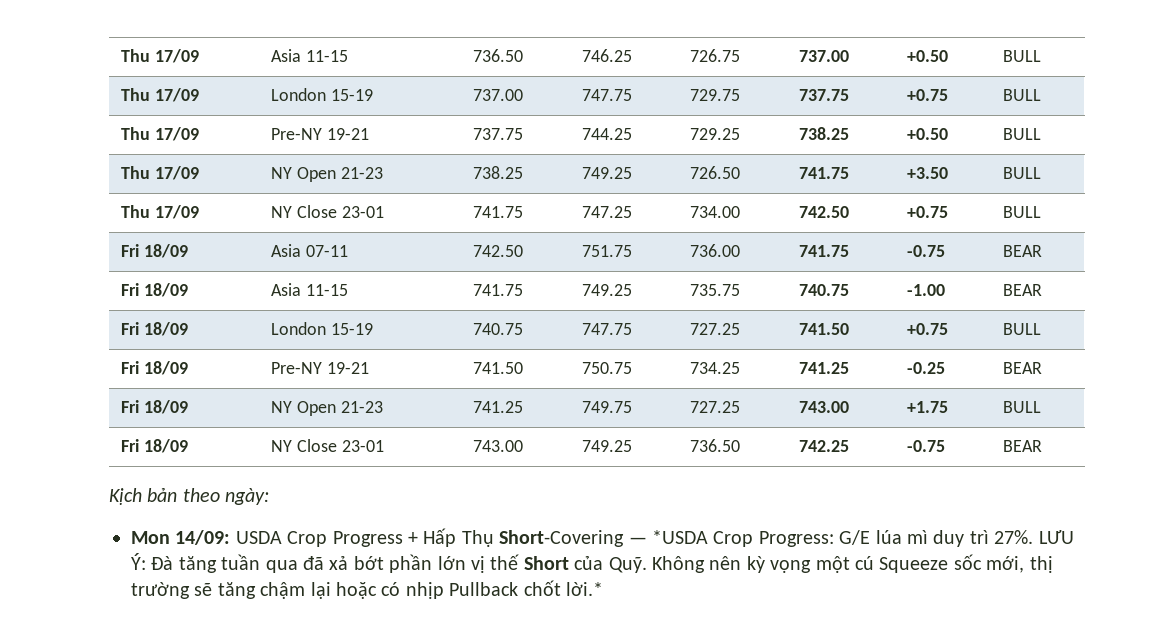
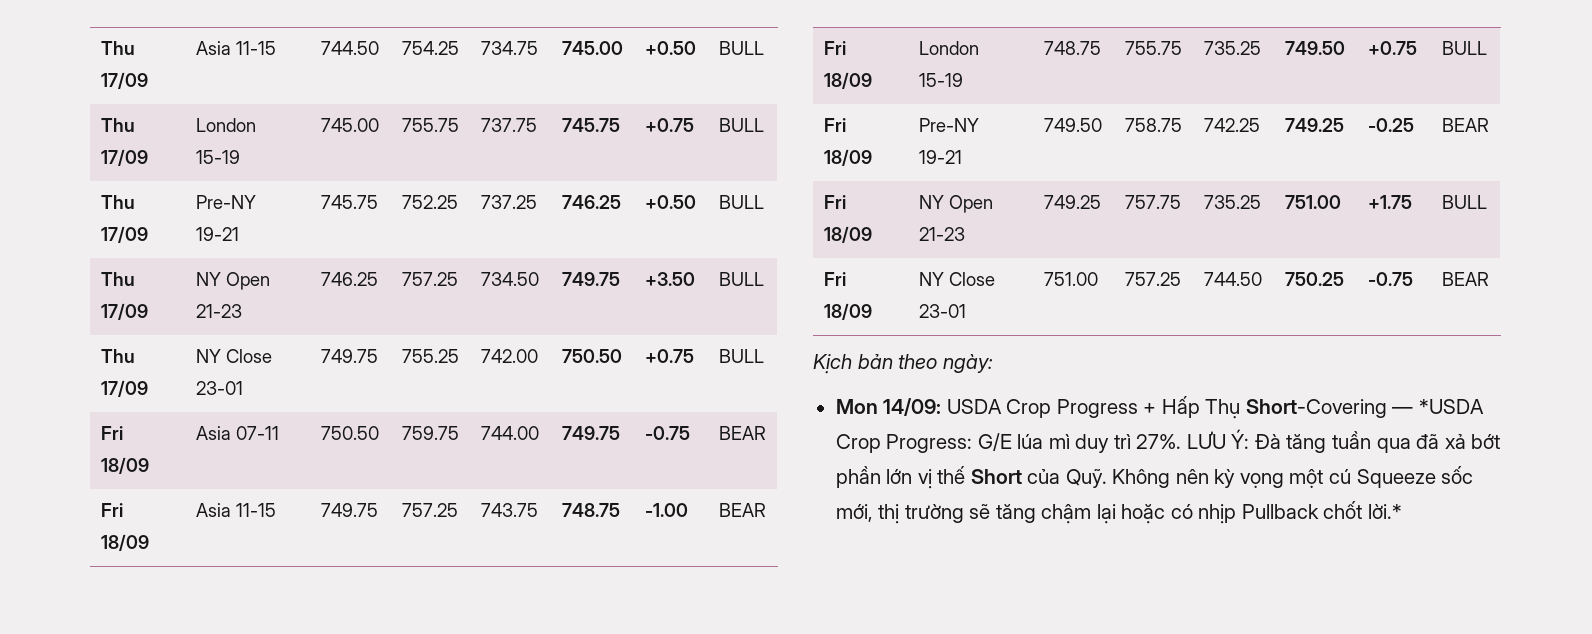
- Thu 17/09 | Asia 11-15 | 736.50 | 746.25 | 726.75 | 737.00 | +0.50 | BULL
+ Thu 17/09 | Asia 11-15 | 744.50 | 754.25 | 734.75 | 745.00 | +0.50 | BULL
- Thu 17/09 | London 15-19 | 737.00 | 747.75 | 729.75 | 737.75 | +0.75 | BULL
+ Thu 17/09 | London 15-19 | 745.00 | 755.75 | 737.75 | 745.75 | +0.75 | BULL
- Thu 17/09 | Pre-NY 19-21 | 737.75 | 744.25 | 729.25 | 738.25 | +0.50 | BULL
+ Thu 17/09 | Pre-NY 19-21 | 745.75 | 752.25 | 737.25 | 746.25 | +0.50 | BULL
- Thu 17/09 | NY Open 21-23 | 738.25 | 749.25 | 726.50 | 741.75 | +3.50 | BULL
+ Thu 17/09 | NY Open 21-23 | 746.25 | 757.25 | 734.50 | 749.75 | +3.50 | BULL
- Thu 17/09 | NY Close 23-01 | 741.75 | 747.25 | 734.00 | 742.50 | +0.75 | BULL
+ Thu 17/09 | NY Close 23-01 | 749.75 | 755.25 | 742.00 | 750.50 | +0.75 | BULL
- Fri 18/09 | Asia 07-11 | 742.50 | 751.75 | 736.00 | 741.75 | -0.75 | BEAR
+ Fri 18/09 | Asia 07-11 | 750.50 | 759.75 | 744.00 | 749.75 | -0.75 | BEAR
- Fri 18/09 | Asia 11-15 | 741.75 | 749.25 | 735.75 | 740.75 | -1.00 | BEAR
+ Fri 18/09 | Asia 11-15 | 749.75 | 757.25 | 743.75 | 748.75 | -1.00 | BEAR
- Fri 18/09 | London 15-19 | 740.75 | 747.75 | 727.25 | 741.50 | +0.75 | BULL
+ Fri 18/09 | London 15-19 | 748.75 | 755.75 | 735.25 | 749.50 | +0.75 | BULL
- Fri 18/09 | Pre-NY 19-21 | 741.50 | 750.75 | 734.25 | 741.25 | -0.25 | BEAR
+ Fri 18/09 | Pre-NY 19-21 | 749.50 | 758.75 | 742.25 | 749.25 | -0.25 | BEAR
- Fri 18/09 | NY Open 21-23 | 741.25 | 749.75 | 727.25 | 743.00 | +1.75 | BULL
+ Fri 18/09 | NY Open 21-23 | 749.25 | 757.75 | 735.25 | 751.00 | +1.75 | BULL
- Fri 18/09 | NY Close 23-01 | 743.00 | 749.25 | 736.50 | 742.25 | -0.75 | BEAR
+ Fri 18/09 | NY Close 23-01 | 751.00 | 757.25 | 744.50 | 750.25 | -0.75 | BEAR

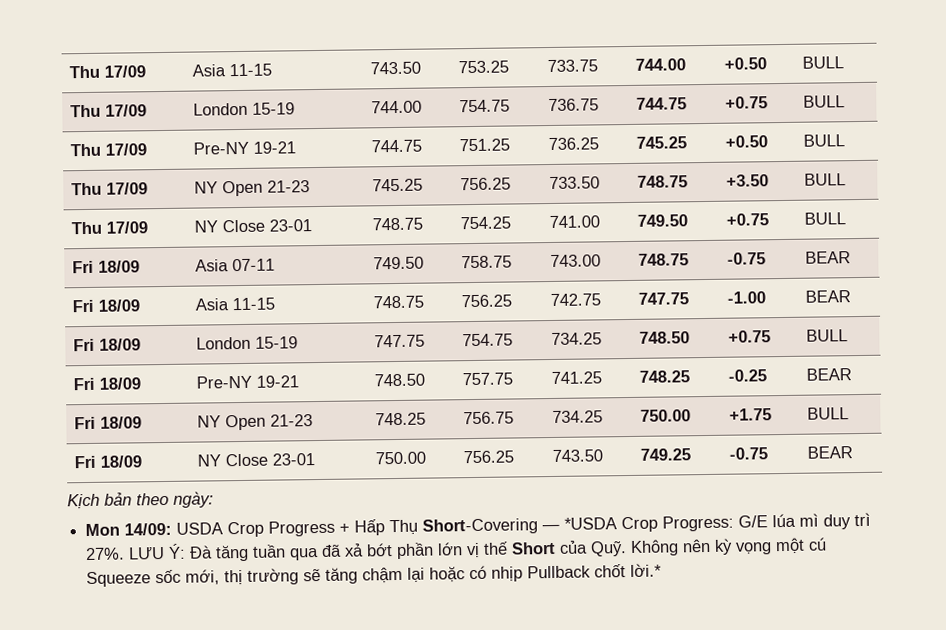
- Thu 17/09 | Asia 11-15 | 744.50 | 754.25 | 734.75 | 745.00 | +0.50 | BULL
+ Thu 17/09 | Asia 11-15 | 743.50 | 753.25 | 733.75 | 744.00 | +0.50 | BULL
- Thu 17/09 | London 15-19 | 745.00 | 755.75 | 737.75 | 745.75 | +0.75 | BULL
+ Thu 17/09 | London 15-19 | 744.00 | 754.75 | 736.75 | 744.75 | +0.75 | BULL
- Thu 17/09 | Pre-NY 19-21 | 745.75 | 752.25 | 737.25 | 746.25 | +0.50 | BULL
+ Thu 17/09 | Pre-NY 19-21 | 744.75 | 751.25 | 736.25 | 745.25 | +0.50 | BULL
- Thu 17/09 | NY Open 21-23 | 746.25 | 757.25 | 734.50 | 749.75 | +3.50 | BULL
+ Thu 17/09 | NY Open 21-23 | 745.25 | 756.25 | 733.50 | 748.75 | +3.50 | BULL
- Thu 17/09 | NY Close 23-01 | 749.75 | 755.25 | 742.00 | 750.50 | +0.75 | BULL
+ Thu 17/09 | NY Close 23-01 | 748.75 | 754.25 | 741.00 | 749.50 | +0.75 | BULL
- Fri 18/09 | Asia 07-11 | 750.50 | 759.75 | 744.00 | 749.75 | -0.75 | BEAR
+ Fri 18/09 | Asia 07-11 | 749.50 | 758.75 | 743.00 | 748.75 | -0.75 | BEAR
- Fri 18/09 | Asia 11-15 | 749.75 | 757.25 | 743.75 | 748.75 | -1.00 | BEAR
+ Fri 18/09 | Asia 11-15 | 748.75 | 756.25 | 742.75 | 747.75 | -1.00 | BEAR
- Fri 18/09 | London 15-19 | 748.75 | 755.75 | 735.25 | 749.50 | +0.75 | BULL
+ Fri 18/09 | London 15-19 | 747.75 | 754.75 | 734.25 | 748.50 | +0.75 | BULL
- Fri 18/09 | Pre-NY 19-21 | 749.50 | 758.75 | 742.25 | 749.25 | -0.25 | BEAR
+ Fri 18/09 | Pre-NY 19-21 | 748.50 | 757.75 | 741.25 | 748.25 | -0.25 | BEAR
- Fri 18/09 | NY Open 21-23 | 749.25 | 757.75 | 735.25 | 751.00 | +1.75 | BULL
+ Fri 18/09 | NY Open 21-23 | 748.25 | 756.75 | 734.25 | 750.00 | +1.75 | BULL
- Fri 18/09 | NY Close 23-01 | 751.00 | 757.25 | 744.50 | 750.25 | -0.75 | BEAR
+ Fri 18/09 | NY Close 23-01 | 750.00 | 756.25 | 743.50 | 749.25 | -0.75 | BEAR

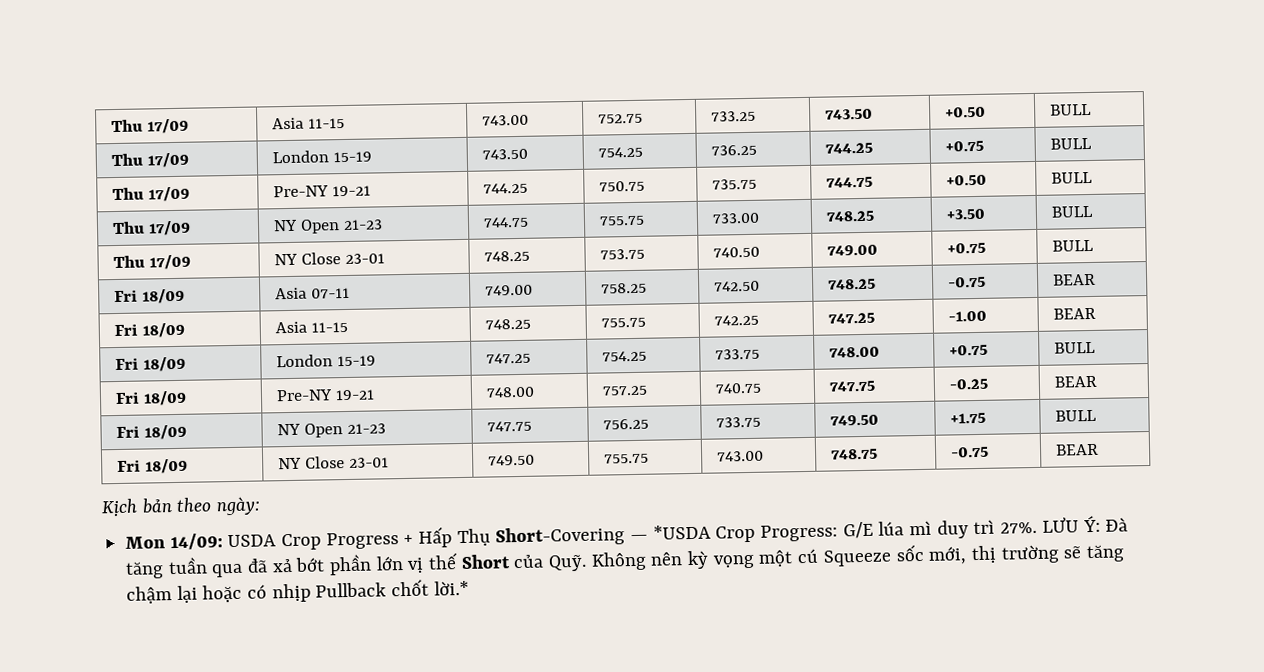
- Thu 17/09 | Asia 11-15 | 743.50 | 753.25 | 733.75 | 744.00 | +0.50 | BULL
+ Thu 17/09 | Asia 11-15 | 743.00 | 752.75 | 733.25 | 743.50 | +0.50 | BULL
- Thu 17/09 | London 15-19 | 744.00 | 754.75 | 736.75 | 744.75 | +0.75 | BULL
+ Thu 17/09 | London 15-19 | 743.50 | 754.25 | 736.25 | 744.25 | +0.75 | BULL
- Thu 17/09 | Pre-NY 19-21 | 744.75 | 751.25 | 736.25 | 745.25 | +0.50 | BULL
+ Thu 17/09 | Pre-NY 19-21 | 744.25 | 750.75 | 735.75 | 744.75 | +0.50 | BULL
- Thu 17/09 | NY Open 21-23 | 745.25 | 756.25 | 733.50 | 748.75 | +3.50 | BULL
+ Thu 17/09 | NY Open 21-23 | 744.75 | 755.75 | 733.00 | 748.25 | +3.50 | BULL
- Thu 17/09 | NY Close 23-01 | 748.75 | 754.25 | 741.00 | 749.50 | +0.75 | BULL
+ Thu 17/09 | NY Close 23-01 | 748.25 | 753.75 | 740.50 | 749.00 | +0.75 | BULL
- Fri 18/09 | Asia 07-11 | 749.50 | 758.75 | 743.00 | 748.75 | -0.75 | BEAR
+ Fri 18/09 | Asia 07-11 | 749.00 | 758.25 | 742.50 | 748.25 | -0.75 | BEAR
- Fri 18/09 | Asia 11-15 | 748.75 | 756.25 | 742.75 | 747.75 | -1.00 | BEAR
+ Fri 18/09 | Asia 11-15 | 748.25 | 755.75 | 742.25 | 747.25 | -1.00 | BEAR
- Fri 18/09 | London 15-19 | 747.75 | 754.75 | 734.25 | 748.50 | +0.75 | BULL
+ Fri 18/09 | London 15-19 | 747.25 | 754.25 | 733.75 | 748.00 | +0.75 | BULL
- Fri 18/09 | Pre-NY 19-21 | 748.50 | 757.75 | 741.25 | 748.25 | -0.25 | BEAR
+ Fri 18/09 | Pre-NY 19-21 | 748.00 | 757.25 | 740.75 | 747.75 | -0.25 | BEAR
- Fri 18/09 | NY Open 21-23 | 748.25 | 756.75 | 734.25 | 750.00 | +1.75 | BULL
+ Fri 18/09 | NY Open 21-23 | 747.75 | 756.25 | 733.75 | 749.50 | +1.75 | BULL
- Fri 18/09 | NY Close 23-01 | 750.00 | 756.25 | 743.50 | 749.25 | -0.75 | BEAR
+ Fri 18/09 | NY Close 23-01 | 749.50 | 755.75 | 743.00 | 748.75 | -0.75 | BEAR

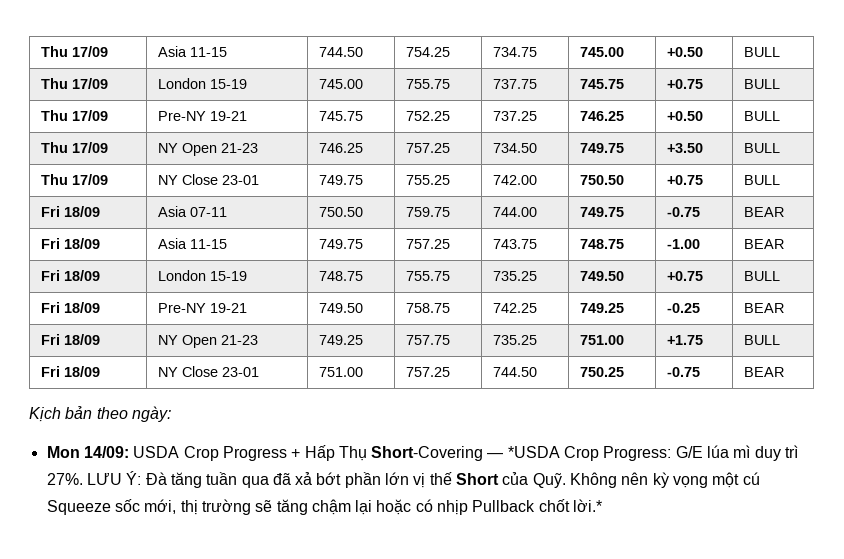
- Thu 17/09 | Asia 11-15 | 743.00 | 752.75 | 733.25 | 743.50 | +0.50 | BULL
+ Thu 17/09 | Asia 11-15 | 744.50 | 754.25 | 734.75 | 745.00 | +0.50 | BULL
- Thu 17/09 | London 15-19 | 743.50 | 754.25 | 736.25 | 744.25 | +0.75 | BULL
+ Thu 17/09 | London 15-19 | 745.00 | 755.75 | 737.75 | 745.75 | +0.75 | BULL
- Thu 17/09 | Pre-NY 19-21 | 744.25 | 750.75 | 735.75 | 744.75 | +0.50 | BULL
+ Thu 17/09 | Pre-NY 19-21 | 745.75 | 752.25 | 737.25 | 746.25 | +0.50 | BULL
- Thu 17/09 | NY Open 21-23 | 744.75 | 755.75 | 733.00 | 748.25 | +3.50 | BULL
+ Thu 17/09 | NY Open 21-23 | 746.25 | 757.25 | 734.50 | 749.75 | +3.50 | BULL
- Thu 17/09 | NY Close 23-01 | 748.25 | 753.75 | 740.50 | 749.00 | +0.75 | BULL
+ Thu 17/09 | NY Close 23-01 | 749.75 | 755.25 | 742.00 | 750.50 | +0.75 | BULL
- Fri 18/09 | Asia 07-11 | 749.00 | 758.25 | 742.50 | 748.25 | -0.75 | BEAR
+ Fri 18/09 | Asia 07-11 | 750.50 | 759.75 | 744.00 | 749.75 | -0.75 | BEAR
- Fri 18/09 | Asia 11-15 | 748.25 | 755.75 | 742.25 | 747.25 | -1.00 | BEAR
+ Fri 18/09 | Asia 11-15 | 749.75 | 757.25 | 743.75 | 748.75 | -1.00 | BEAR
- Fri 18/09 | London 15-19 | 747.25 | 754.25 | 733.75 | 748.00 | +0.75 | BULL
+ Fri 18/09 | London 15-19 | 748.75 | 755.75 | 735.25 | 749.50 | +0.75 | BULL
- Fri 18/09 | Pre-NY 19-21 | 748.00 | 757.25 | 740.75 | 747.75 | -0.25 | BEAR
+ Fri 18/09 | Pre-NY 19-21 | 749.50 | 758.75 | 742.25 | 749.25 | -0.25 | BEAR
- Fri 18/09 | NY Open 21-23 | 747.75 | 756.25 | 733.75 | 749.50 | +1.75 | BULL
+ Fri 18/09 | NY Open 21-23 | 749.25 | 757.75 | 735.25 | 751.00 | +1.75 | BULL
- Fri 18/09 | NY Close 23-01 | 749.50 | 755.75 | 743.00 | 748.75 | -0.75 | BEAR
+ Fri 18/09 | NY Close 23-01 | 751.00 | 757.25 | 744.50 | 750.25 | -0.75 | BEAR

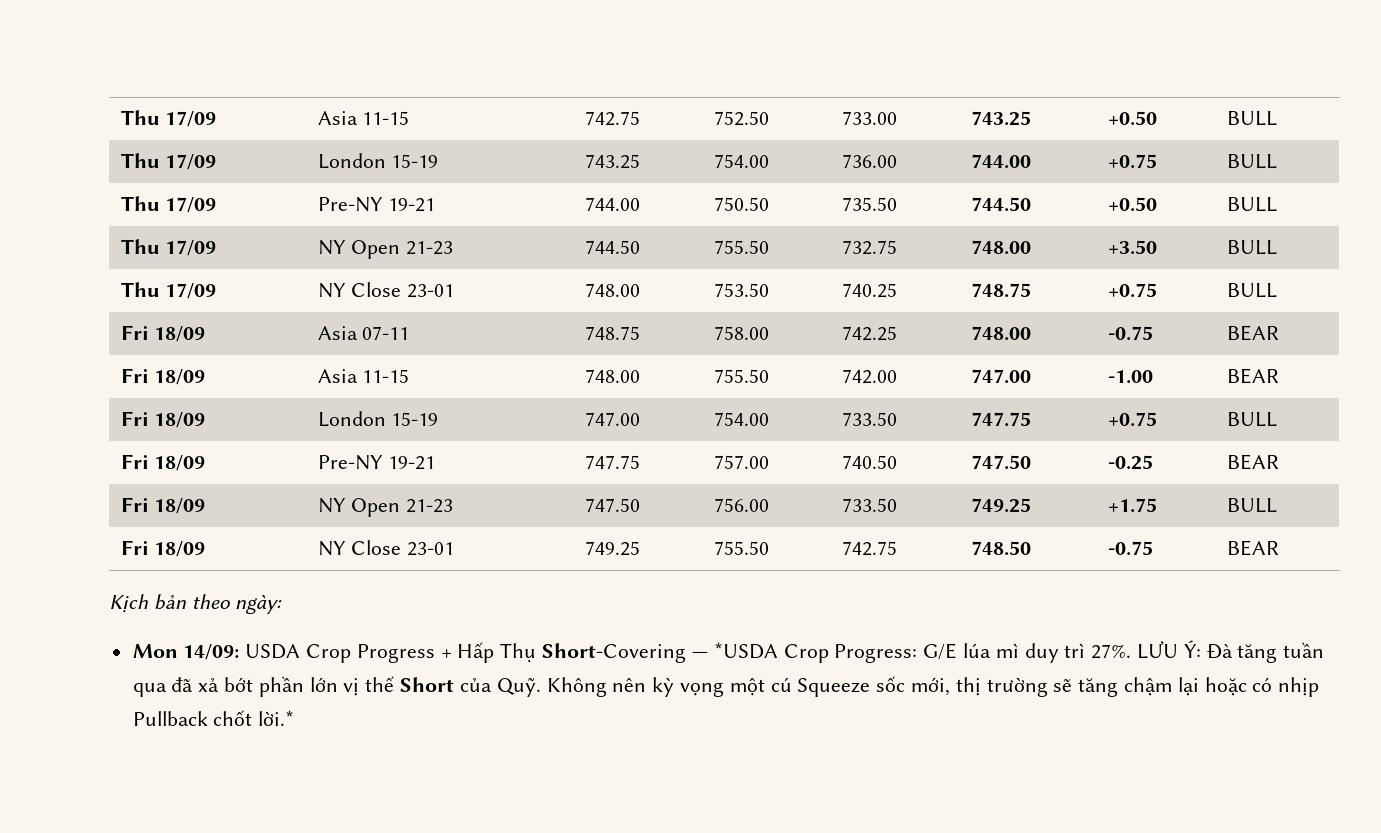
- Thu 17/09 | Asia 11-15 | 744.50 | 754.25 | 734.75 | 745.00 | +0.50 | BULL
+ Thu 17/09 | Asia 11-15 | 742.75 | 752.50 | 733.00 | 743.25 | +0.50 | BULL
- Thu 17/09 | London 15-19 | 745.00 | 755.75 | 737.75 | 745.75 | +0.75 | BULL
+ Thu 17/09 | London 15-19 | 743.25 | 754.00 | 736.00 | 744.00 | +0.75 | BULL
- Thu 17/09 | Pre-NY 19-21 | 745.75 | 752.25 | 737.25 | 746.25 | +0.50 | BULL
+ Thu 17/09 | Pre-NY 19-21 | 744.00 | 750.50 | 735.50 | 744.50 | +0.50 | BULL
- Thu 17/09 | NY Open 21-23 | 746.25 | 757.25 | 734.50 | 749.75 | +3.50 | BULL
+ Thu 17/09 | NY Open 21-23 | 744.50 | 755.50 | 732.75 | 748.00 | +3.50 | BULL
- Thu 17/09 | NY Close 23-01 | 749.75 | 755.25 | 742.00 | 750.50 | +0.75 | BULL
+ Thu 17/09 | NY Close 23-01 | 748.00 | 753.50 | 740.25 | 748.75 | +0.75 | BULL
- Fri 18/09 | Asia 07-11 | 750.50 | 759.75 | 744.00 | 749.75 | -0.75 | BEAR
+ Fri 18/09 | Asia 07-11 | 748.75 | 758.00 | 742.25 | 748.00 | -0.75 | BEAR
- Fri 18/09 | Asia 11-15 | 749.75 | 757.25 | 743.75 | 748.75 | -1.00 | BEAR
+ Fri 18/09 | Asia 11-15 | 748.00 | 755.50 | 742.00 | 747.00 | -1.00 | BEAR
- Fri 18/09 | London 15-19 | 748.75 | 755.75 | 735.25 | 749.50 | +0.75 | BULL
+ Fri 18/09 | London 15-19 | 747.00 | 754.00 | 733.50 | 747.75 | +0.75 | BULL
- Fri 18/09 | Pre-NY 19-21 | 749.50 | 758.75 | 742.25 | 749.25 | -0.25 | BEAR
+ Fri 18/09 | Pre-NY 19-21 | 747.75 | 757.00 | 740.50 | 747.50 | -0.25 | BEAR
- Fri 18/09 | NY Open 21-23 | 749.25 | 757.75 | 735.25 | 751.00 | +1.75 | BULL
+ Fri 18/09 | NY Open 21-23 | 747.50 | 756.00 | 733.50 | 749.25 | +1.75 | BULL
- Fri 18/09 | NY Close 23-01 | 751.00 | 757.25 | 744.50 | 750.25 | -0.75 | BEAR
+ Fri 18/09 | NY Close 23-01 | 749.25 | 755.50 | 742.75 | 748.50 | -0.75 | BEAR

